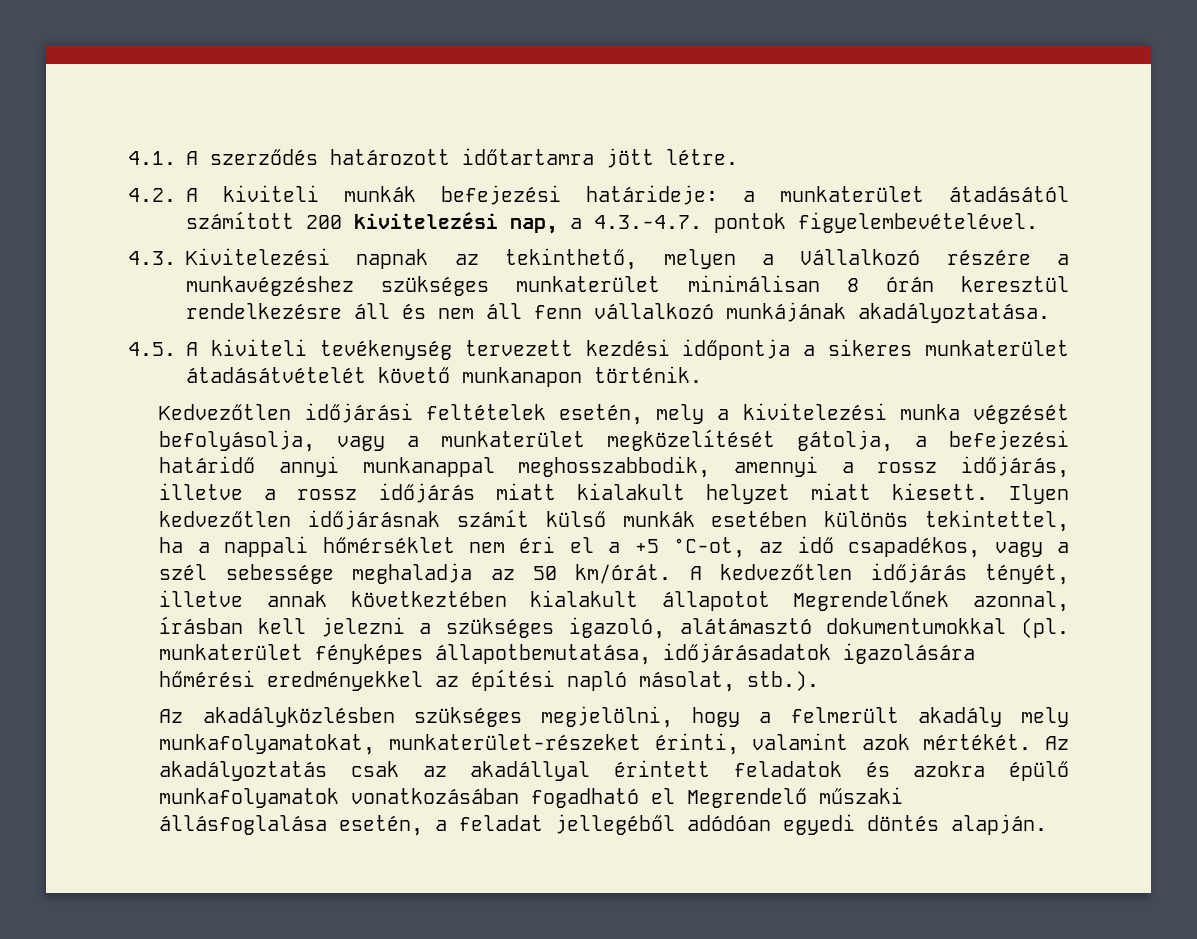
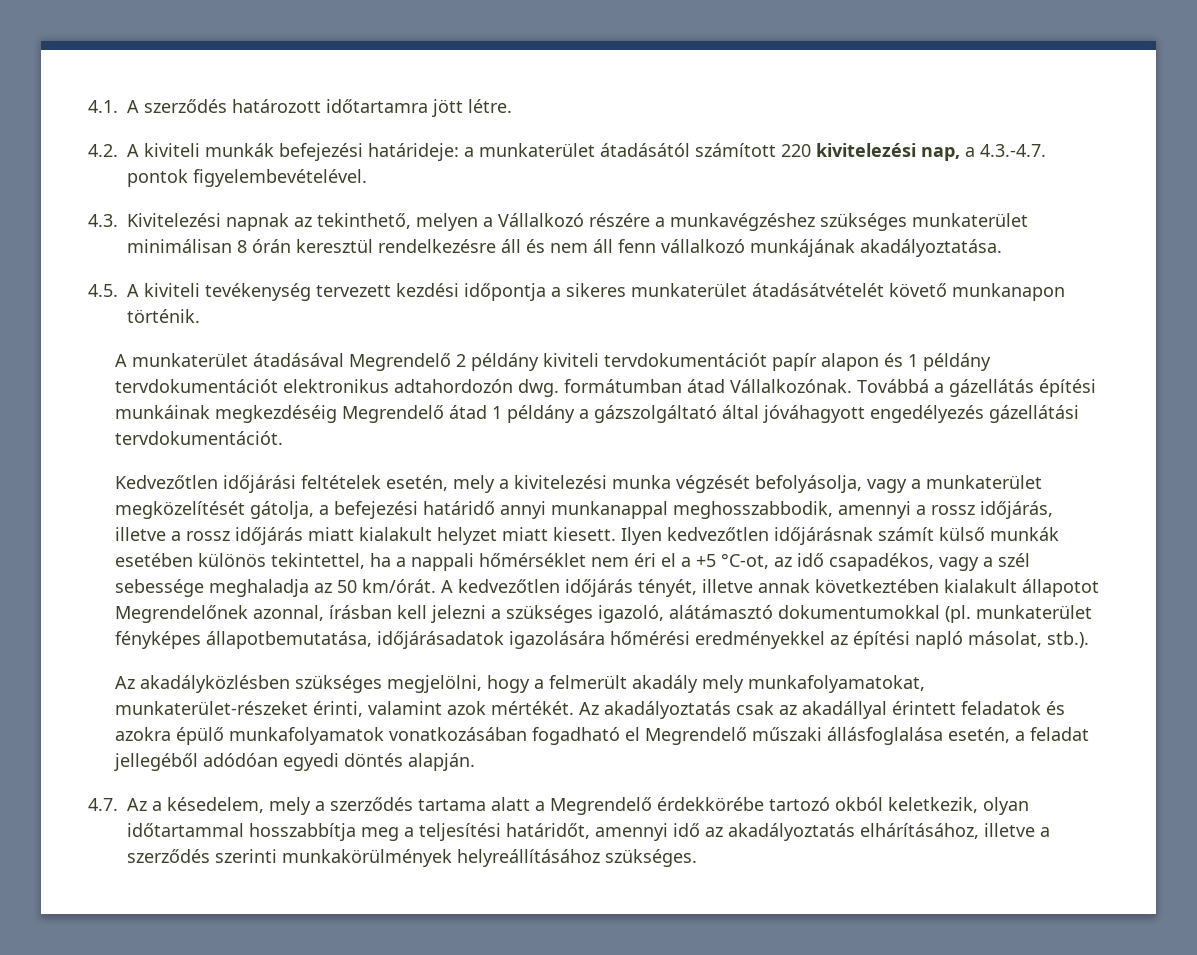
- 4.2. A kiviteli munkák befejezési határideje: a munkaterület átadásától számított 200 kivitelezési nap, a 4.3.-4.7. pontok figyelembevételével.
+ 4.2. A kiviteli munkák befejezési határideje: a munkaterület átadásától számított 220 kivitelezési nap, a 4.3.-4.7. pontok figyelembevételével.
+ A munkaterület átadásával Megrendelő 2 példány kiviteli tervdokumentációt papír alapon és 1 példány tervdokumentációt elektronikus adtahordozón dwg. formátumban átad Vállalkozónak. Továbbá a gázellátás építési munkáinak megkezdéséig Megrendelő átad 1 példány a gázszolgáltató által jóváhagyott engedélyezés gázellátási tervdokumentációt.
+ 4.7. Az a késedelem, mely a szerződés tartama alatt a Megrendelő érdekkörébe tartozó okból keletkezik, olyan időtartammal hosszabbítja meg a teljesítési határidőt, amennyi idő az akadályoztatás elhárításához, illetve a szerződés szerinti munkakörülmények helyreállításához szükséges.

